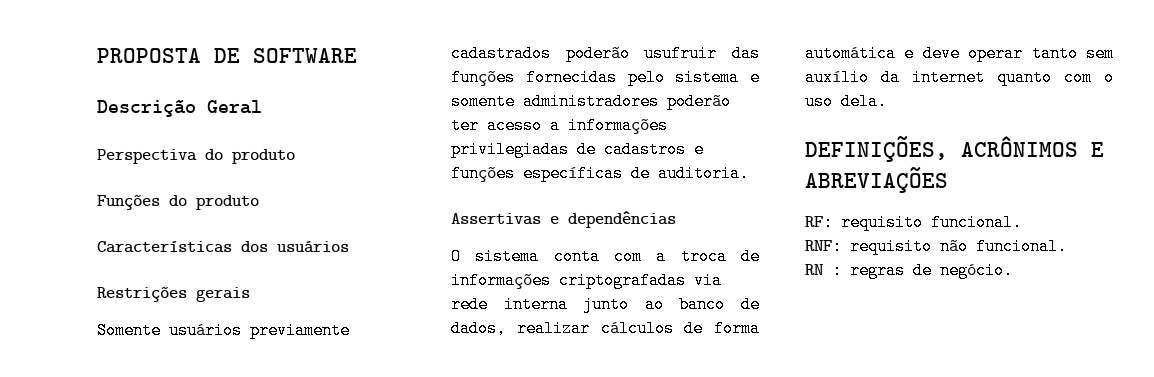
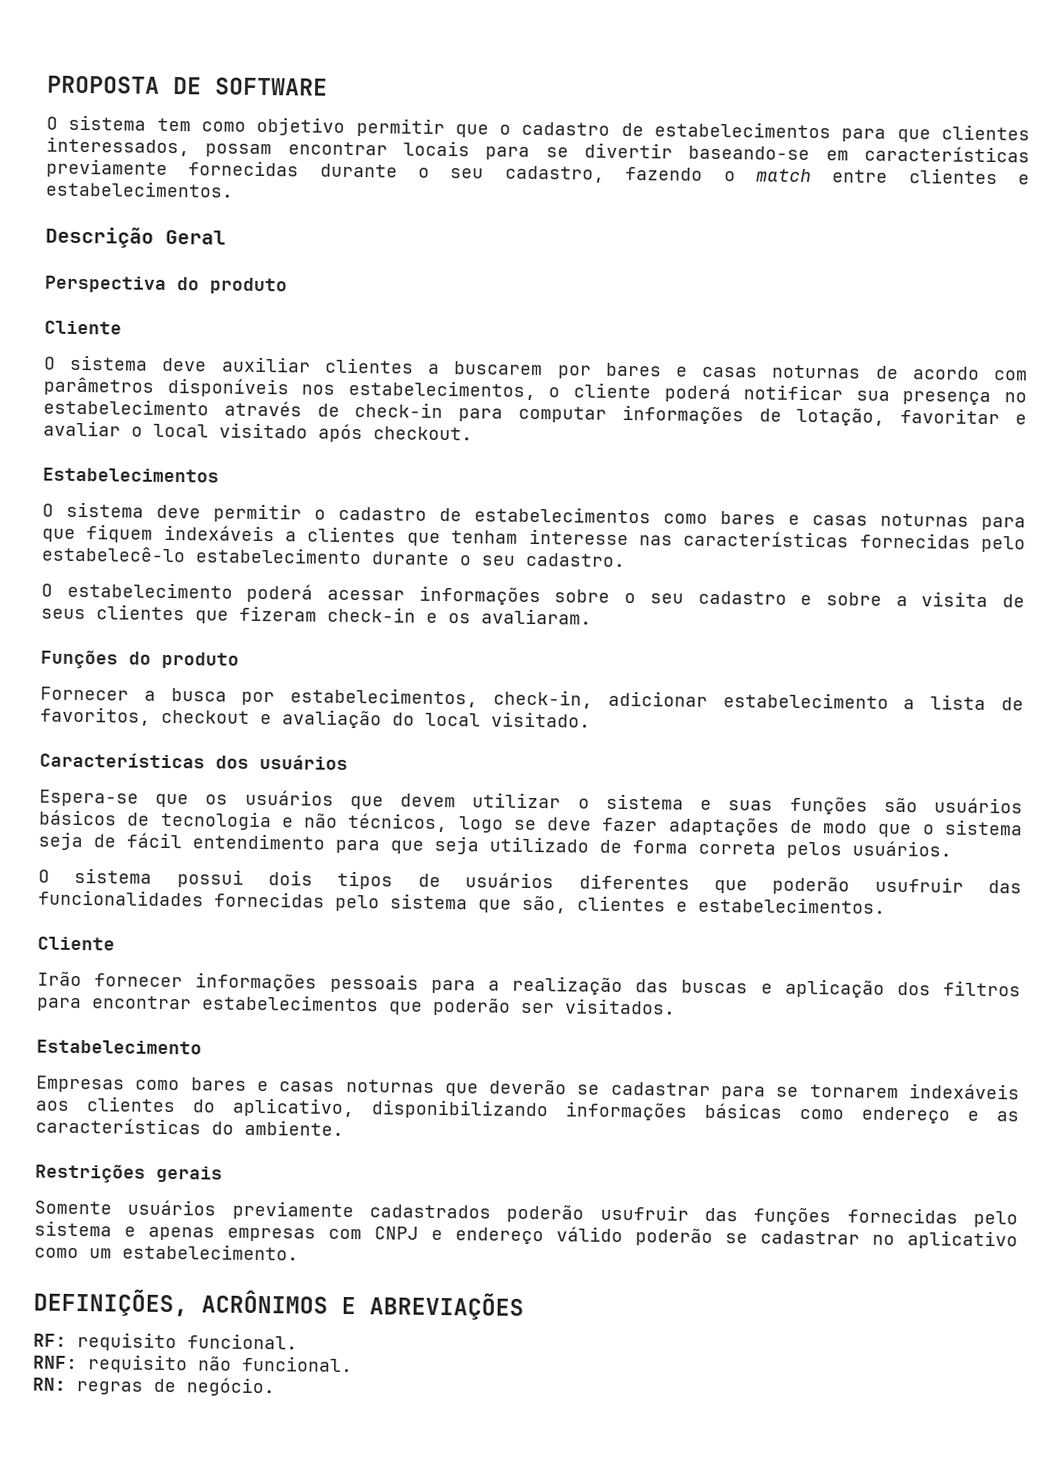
+ O sistema tem como objetivo permitir que o cadastro de estabelecimentos para que clientes interessados, possam encontrar locais para se divertir baseando-se em características previamente fornecidas durante o seu cadastro, fazendo o match entre clientes e estabelecimentos.
  Perspectiva do produto
+ Cliente
+ O sistema deve auxiliar clientes a buscarem por bares e casas noturnas de acordo com parâmetros disponíveis nos estabelecimentos, o cliente poderá notificar sua presença no estabelecimento através de check-in para computar informações de lotação, favoritar e avaliar o local visitado após checkout.
+ Estabelecimentos
+ O sistema deve permitir o cadastro de estabelecimentos como bares e casas noturnas para que fiquem indexáveis a clientes que tenham interesse nas características fornecidas pelo estabelecê-lo estabelecimento durante o seu cadastro.
+ O estabelecimento poderá acessar informações sobre o seu cadastro e sobre a visita de seus clientes que fizeram check-in e os avaliaram.
  Funções do produto
+ Fornecer a busca por estabelecimentos, check-in, adicionar estabelecimento a lista de favoritos, checkout e avaliação do local visitado.
  Características dos usuários
+ Espera-se que os usuários que devem utilizar o sistema e suas funções são usuários básicos de tecnologia e não técnicos, logo se deve fazer adaptações de modo que o sistema seja de fácil entendimento para que seja utilizado de forma correta pelos usuários.
+ O sistema possui dois tipos de usuários diferentes que poderão usufruir das funcionalidades fornecidas pelo sistema que são, clientes e estabelecimentos.
+ Cliente
+ Irão fornecer informações pessoais para a realização das buscas e aplicação dos filtros para encontrar estabelecimentos que poderão ser visitados.
+ Estabelecimento
+ Empresas como bares e casas noturnas que deverão se cadastrar para se tornarem indexáveis aos clientes do aplicativo, disponibilizando informações básicas como endereço e as características do ambiente.
- Somente usuários previamente cadastrados poderão usufruir das funções fornecidas pelo sistema e somente administradores poderão ter acesso a informações privilegiadas de cadastros e funções específicas de auditoria.
- Assertivas e dependências
- O sistema conta com a troca de informações criptografadas via rede interna junto ao banco de dados, realizar cálculos de forma automática e deve operar tanto sem auxílio da internet quanto com o uso dela.
+ Somente usuários previamente cadastrados poderão usufruir das funções fornecidas pelo sistema e apenas empresas com CNPJ e endereço válido poderão se cadastrar no aplicativo como um estabelecimento.
- RN : regras de negócio.
+ RN: regras de negócio.

